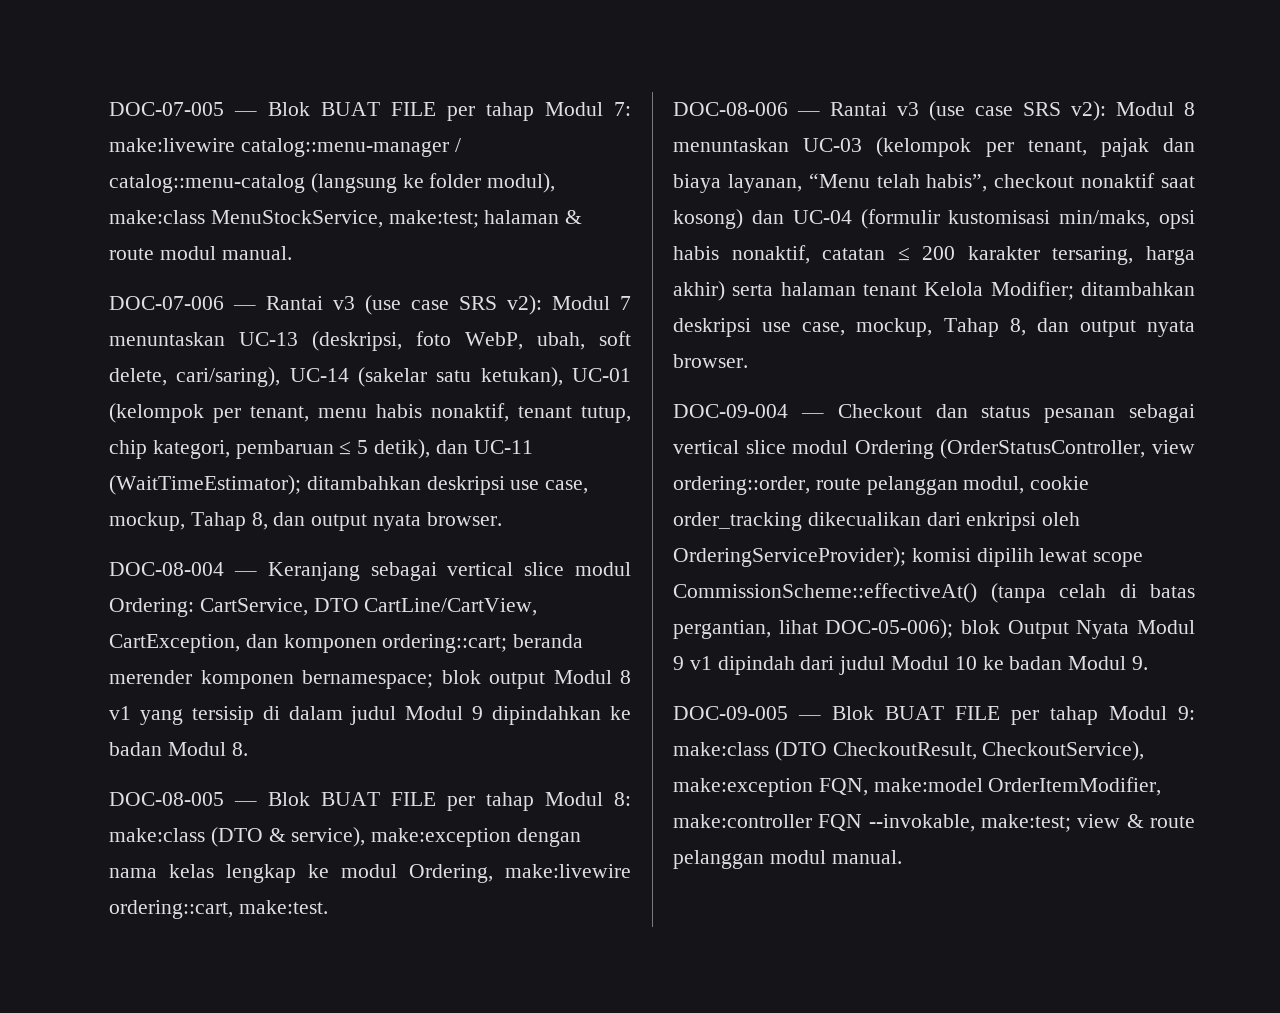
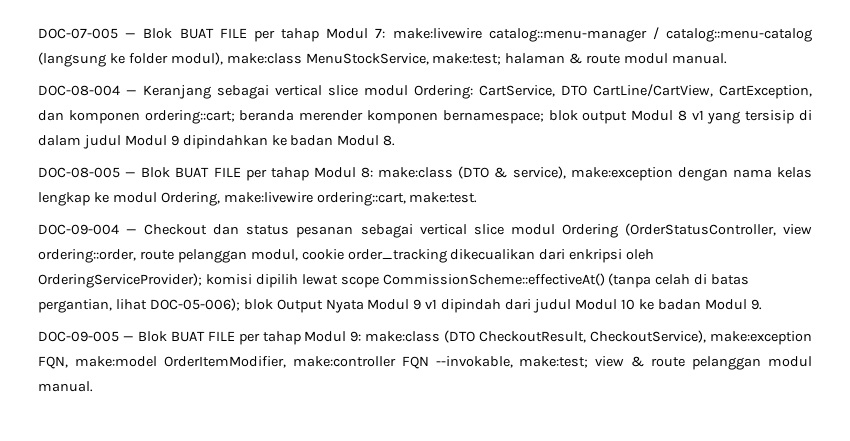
- DOC-07-006 — Rantai v3 (use case SRS v2): Modul 7 menuntaskan UC-13 (deskripsi, foto WebP, ubah, soft delete, cari/saring), UC-14 (sakelar satu ketukan), UC-01 (kelompok per tenant, menu habis nonaktif, tenant tutup, chip kategori, pembaruan ≤ 5 detik), dan UC-11 (WaitTimeEstimator); ditambahkan deskripsi use case, mockup, Tahap 8, dan output nyata browser.
- DOC-08-006 — Rantai v3 (use case SRS v2): Modul 8 menuntaskan UC-03 (kelompok per tenant, pajak dan biaya layanan, “Menu telah habis”, checkout nonaktif saat kosong) dan UC-04 (formulir kustomisasi min/maks, opsi habis nonaktif, catatan ≤ 200 karakter tersaring, harga akhir) serta halaman tenant Kelola Modifier; ditambahkan deskripsi use case, mockup, Tahap 8, dan output nyata browser.

